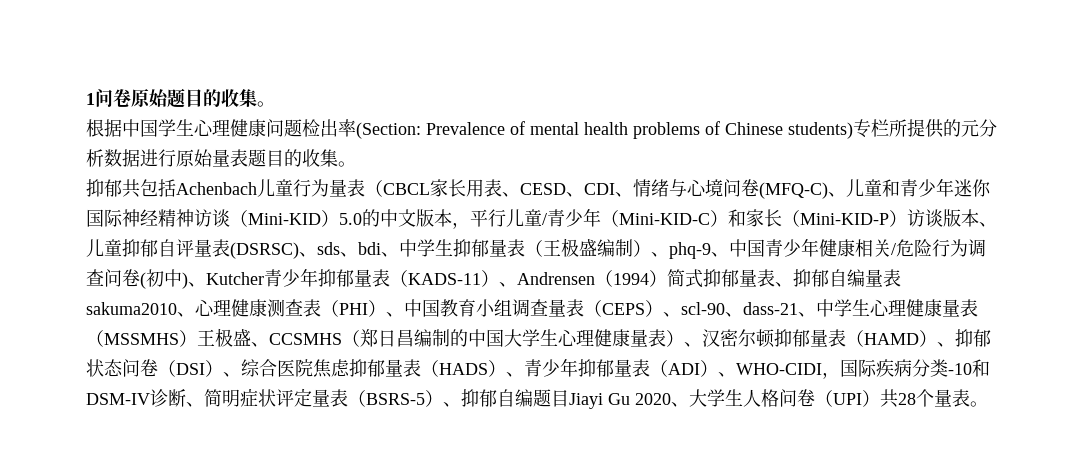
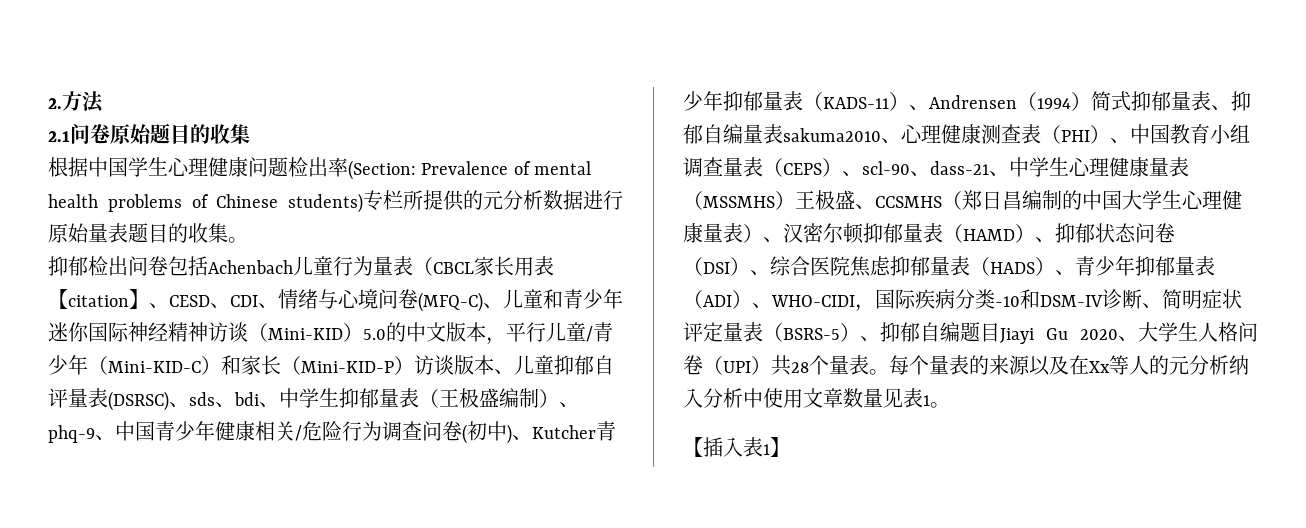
- 1问卷原始题目的收集。
+ 2.方法
+ 2.1问卷原始题目的收集
- 抑郁共包括Achenbach儿童行为量表（CBCL家长用表、CESD、CDI、情绪与心境问卷(MFQ-C)、儿童和青少年迷你国际神经精神访谈（Mini-KID）5.0的中文版本，平行儿童/青少年（Mini-KID-C）和家长（Mini-KID-P）访谈版本、儿童抑郁自评量表(DSRSC)、sds、bdi、中学生抑郁量表（王极盛编制）、phq-9、中国青少年健康相关/危险行为调查问卷(初中)、Kutcher青少年抑郁量表（KADS-11）、Andrensen（1994）简式抑郁量表、抑郁自编量表sakuma2010、心理健康测查表（PHI）、中国教育小组调查量表（CEPS）、scl-90、dass-21、中学生心理健康量表（MSSMHS）王极盛、CCSMHS（郑日昌编制的中国大学生心理健康量表）、汉密尔顿抑郁量表（HAMD）、抑郁状态问卷（DSI）、综合医院焦虑抑郁量表（HADS）、青少年抑郁量表（ADI）、WHO-CIDI，国际疾病分类-10和DSM-IV诊断、简明症状评定量表（BSRS-5）、抑郁自编题目Jiayi Gu 2020、大学生人格问卷（UPI）共28个量表。
+ 抑郁检出问卷包括Achenbach儿童行为量表（CBCL家长用表【citation】、CESD、CDI、情绪与心境问卷(MFQ-C)、儿童和青少年迷你国际神经精神访谈（Mini-KID）5.0的中文版本，平行儿童/青少年（Mini-KID-C）和家长（Mini-KID-P）访谈版本、儿童抑郁自评量表(DSRSC)、sds、bdi、中学生抑郁量表（王极盛编制）、phq-9、中国青少年健康相关/危险行为调查问卷(初中)、Kutcher青少年抑郁量表（KADS-11）、Andrensen（1994）简式抑郁量表、抑郁自编量表sakuma2010、心理健康测查表（PHI）、中国教育小组调查量表（CEPS）、scl-90、dass-21、中学生心理健康量表（MSSMHS）王极盛、CCSMHS（郑日昌编制的中国大学生心理健康量表）、汉密尔顿抑郁量表（HAMD）、抑郁状态问卷（DSI）、综合医院焦虑抑郁量表（HADS）、青少年抑郁量表（ADI）、WHO-CIDI，国际疾病分类-10和DSM-IV诊断、简明症状评定量表（BSRS-5）、抑郁自编题目Jiayi Gu 2020、大学生人格问卷（UPI）共28个量表。
+ 每个量表的来源以及在Xx等人的元分析纳入分析中使用文章数量见表1。
+ 【插入表1】

